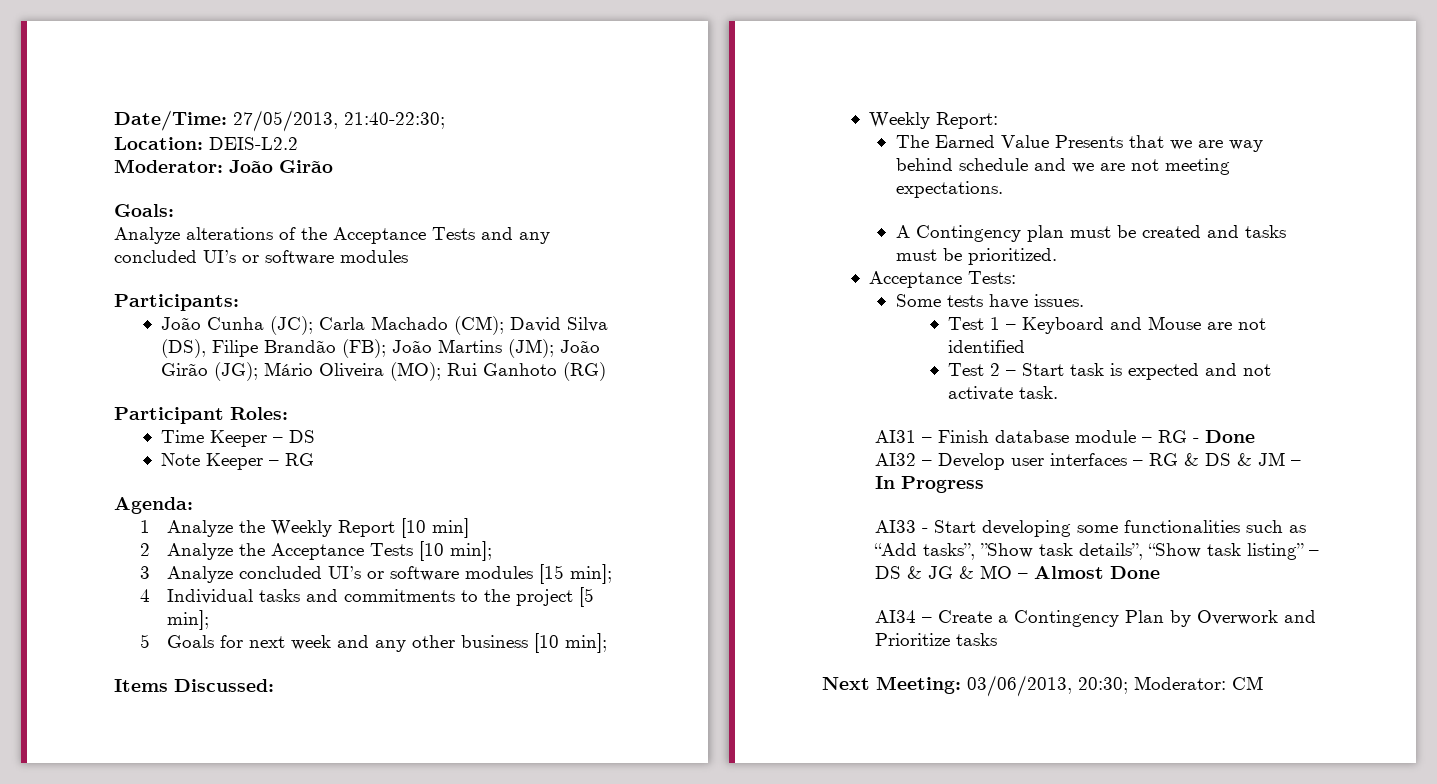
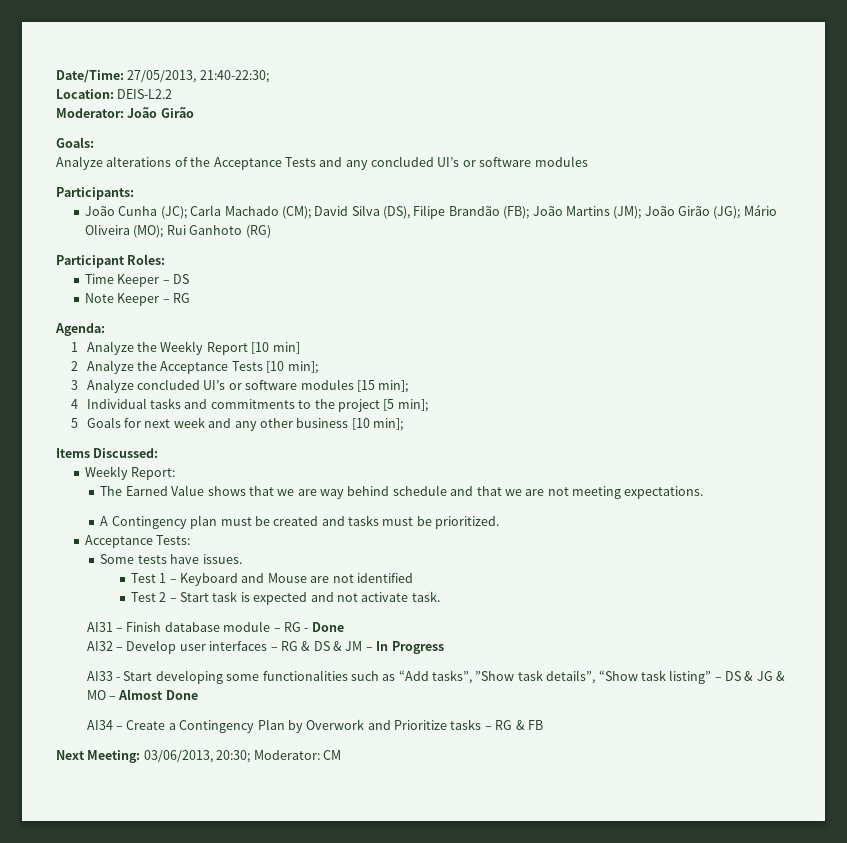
- The Earned Value Presents that we are way behind schedule and we are not meeting expectations.
+ The Earned Value shows that we are way behind schedule and that we are not meeting expectations.
- AI34 – Create a Contingency Plan by Overwork and Prioritize tasks
+ AI34 – Create a Contingency Plan by Overwork and Prioritize tasks – RG & FB

